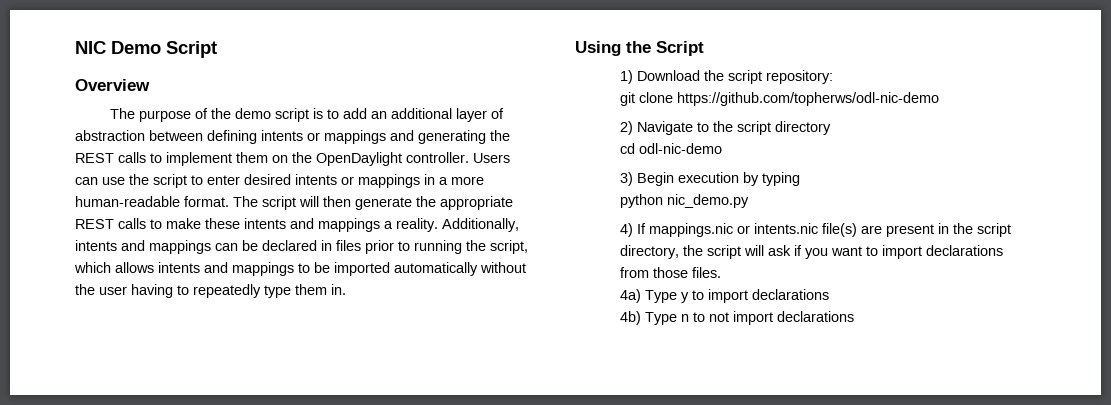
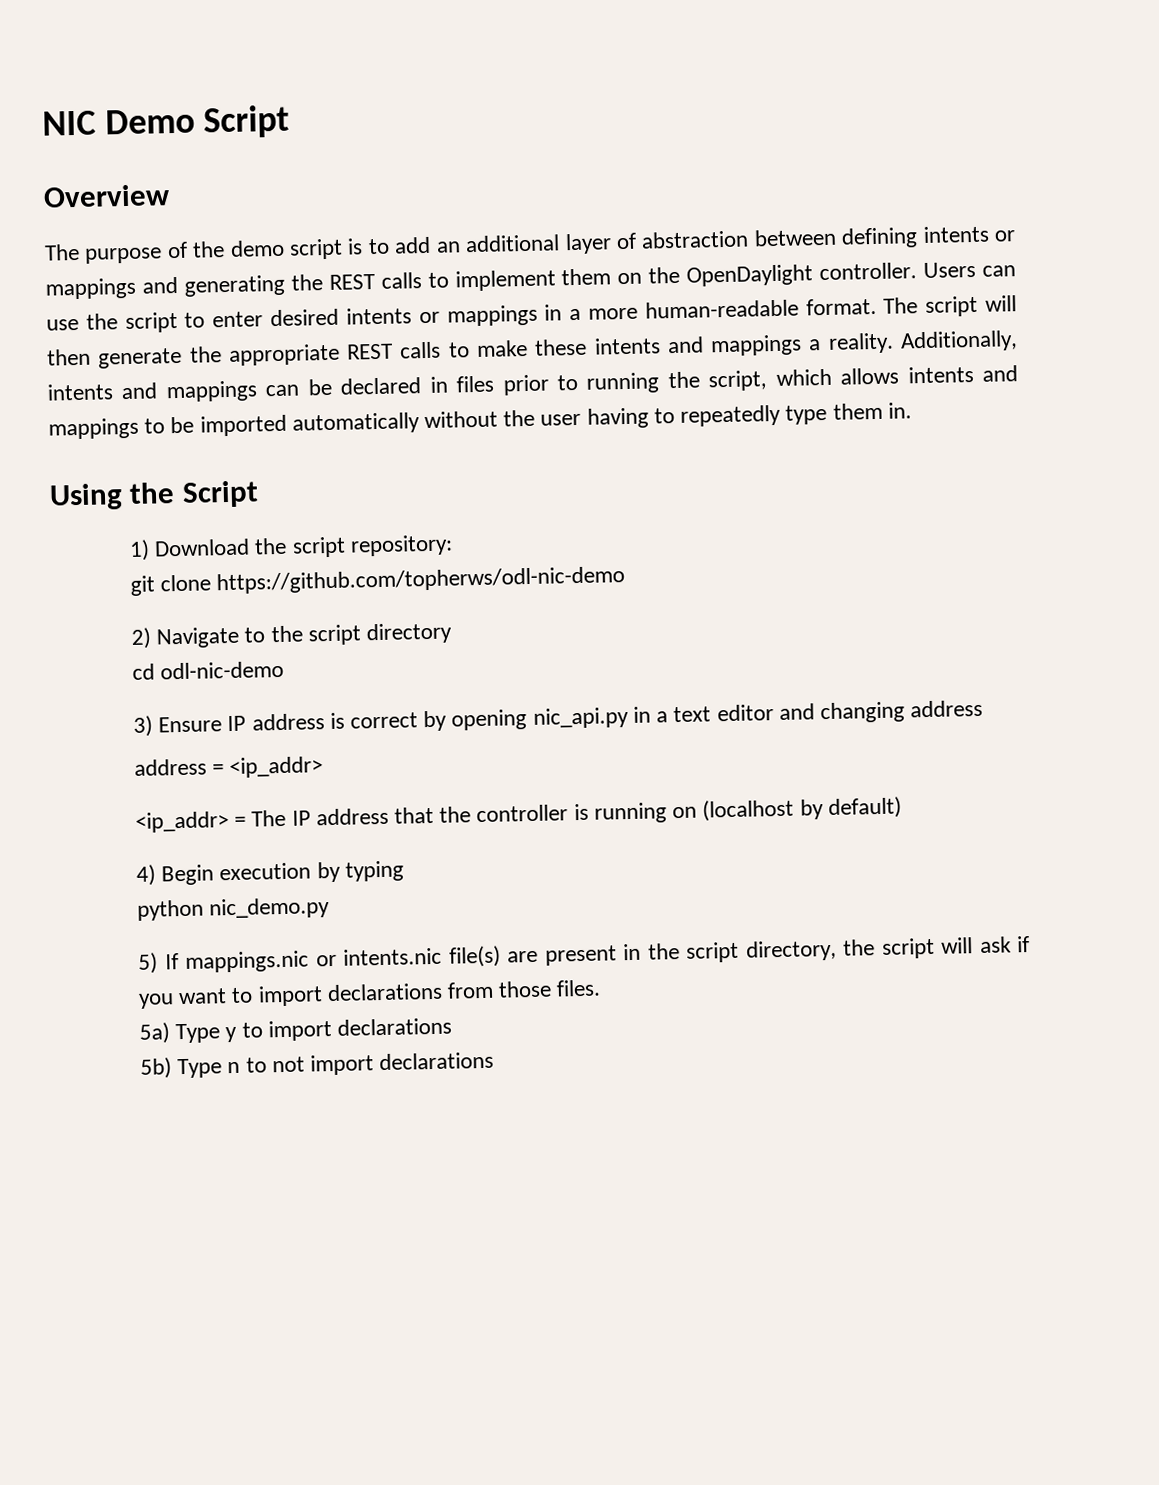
- 3) Begin execution by typing
+ 3) Ensure IP address is correct by opening nic_api.py in a text editor and changing address
+ address = <ip_addr>
+ <ip_addr> = The IP address that the controller is running on (localhost by default)
+ 4) Begin execution by typing
- 4) If mappings.nic or intents.nic file(s) are present in the script directory, the script will ask if you want to import declarations from those files.
+ 5) If mappings.nic or intents.nic file(s) are present in the script directory, the script will ask if you want to import declarations from those files.
- 4a) Type y to import declarations
+ 5a) Type y to import declarations
- 4b) Type n to not import declarations
+ 5b) Type n to not import declarations

